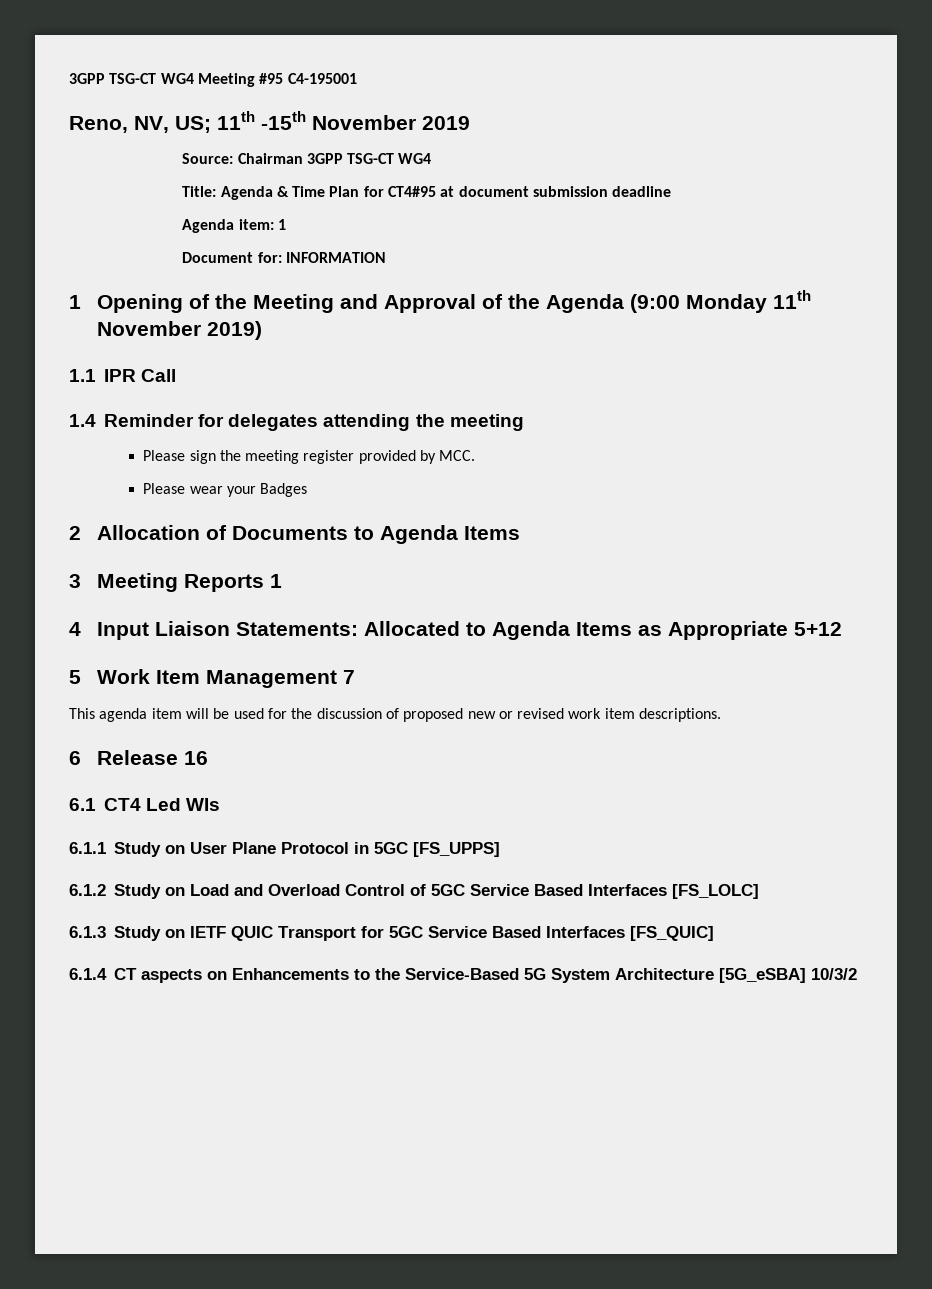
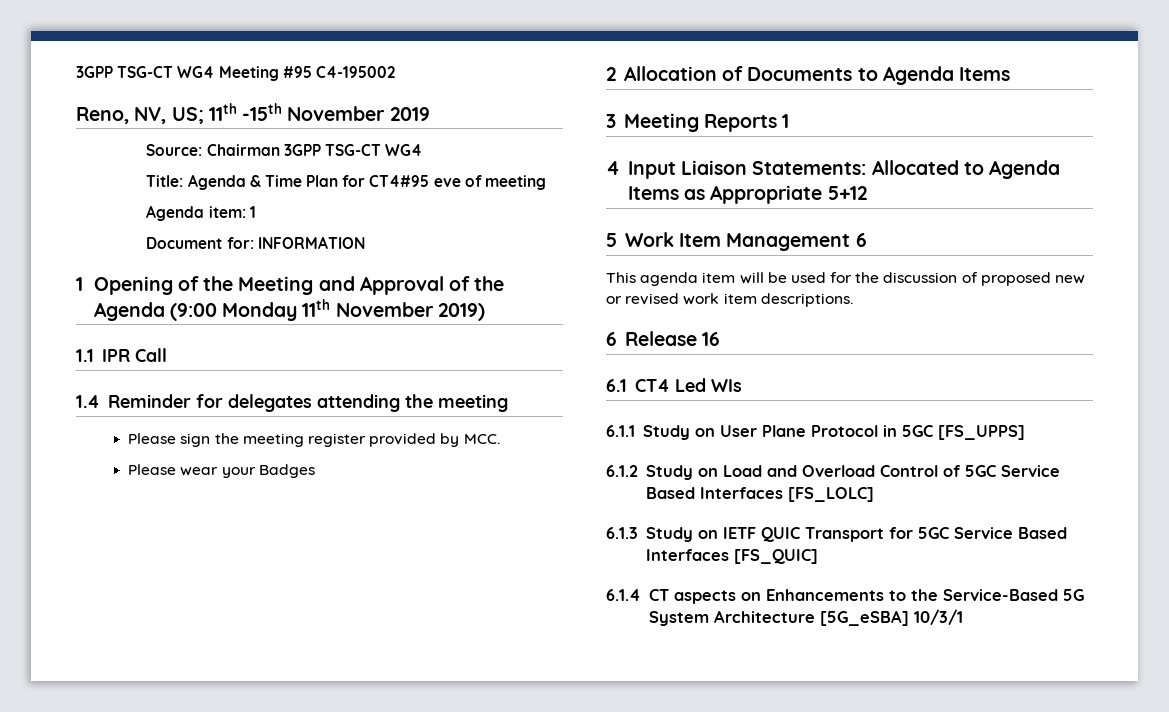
- 3GPP TSG-CT WG4 Meeting #95 C4-195001
+ 3GPP TSG-CT WG4 Meeting #95 C4-195002
- Title: Agenda & Time Plan for CT4#95 at document submission deadline
+ Title: Agenda & Time Plan for CT4#95 eve of meeting
- 5 Work Item Management 7
+ 5 Work Item Management 6
- 6.1.4 CT aspects on Enhancements to the Service-Based 5G System Architecture [5G_eSBA] 10/3/2
+ 6.1.4 CT aspects on Enhancements to the Service-Based 5G System Architecture [5G_eSBA] 10/3/1

